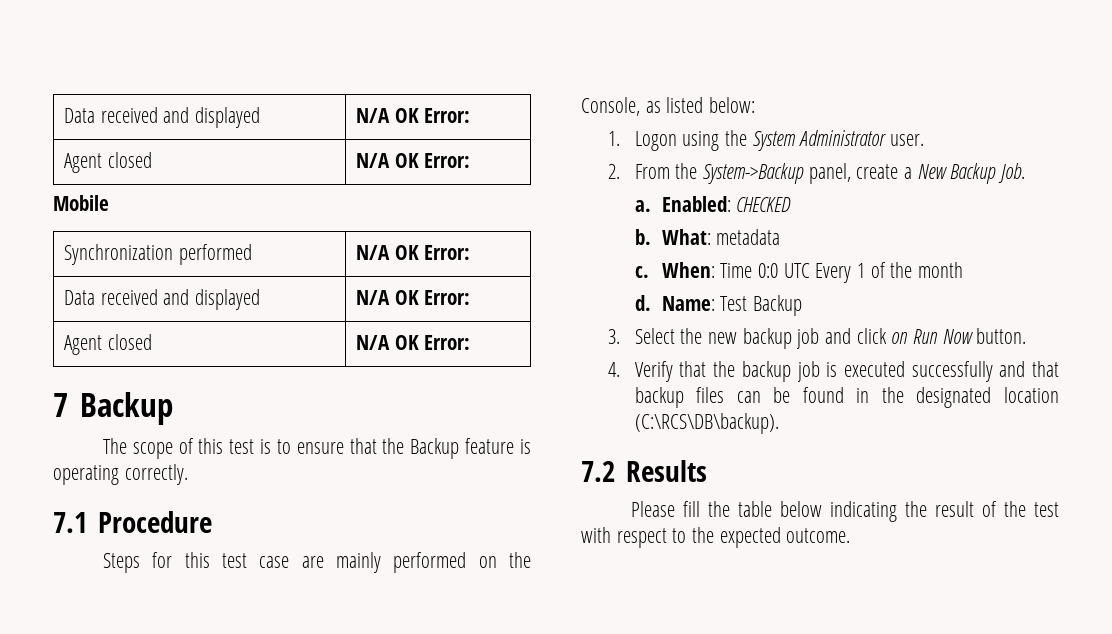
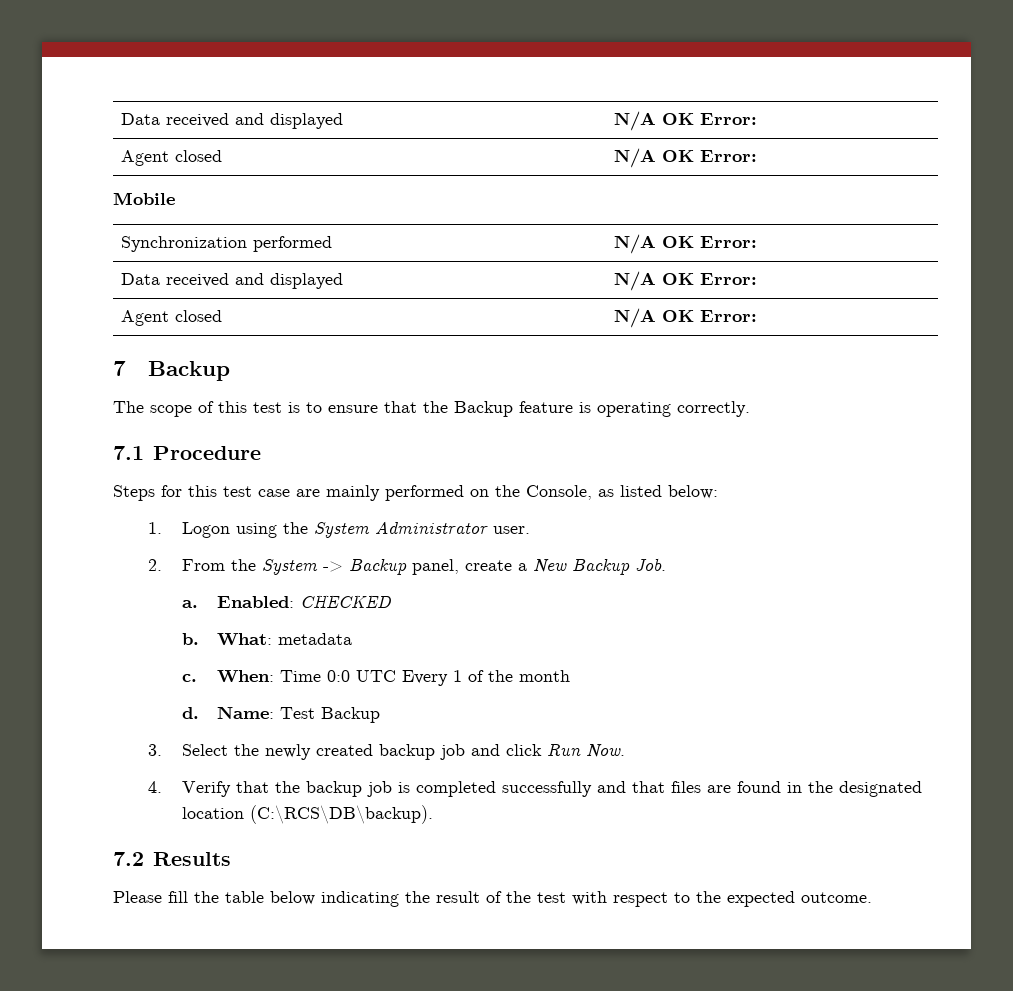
- 2. From the System->Backup panel, create a New Backup Job.
+ 2. From the System -> Backup panel, create a New Backup Job.
- 3. Select the new backup job and click on Run Now button.
+ 3. Select the newly created backup job and click Run Now.
- 4. Verify that the backup job is executed successfully and that backup files can be found in the designated location (C:\RCS\DB\backup).
+ 4. Verify that the backup job is completed successfully and that files are found in the designated location (C:\RCS\DB\backup).

